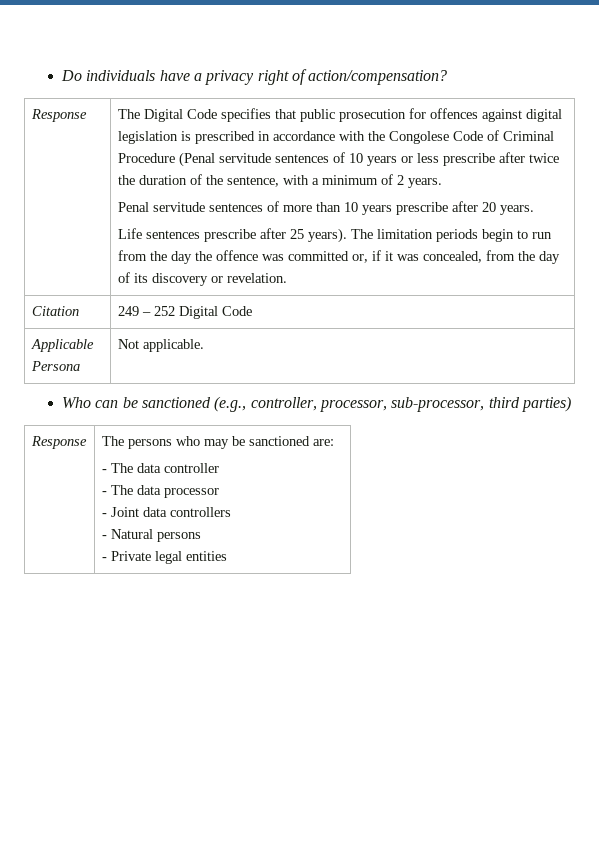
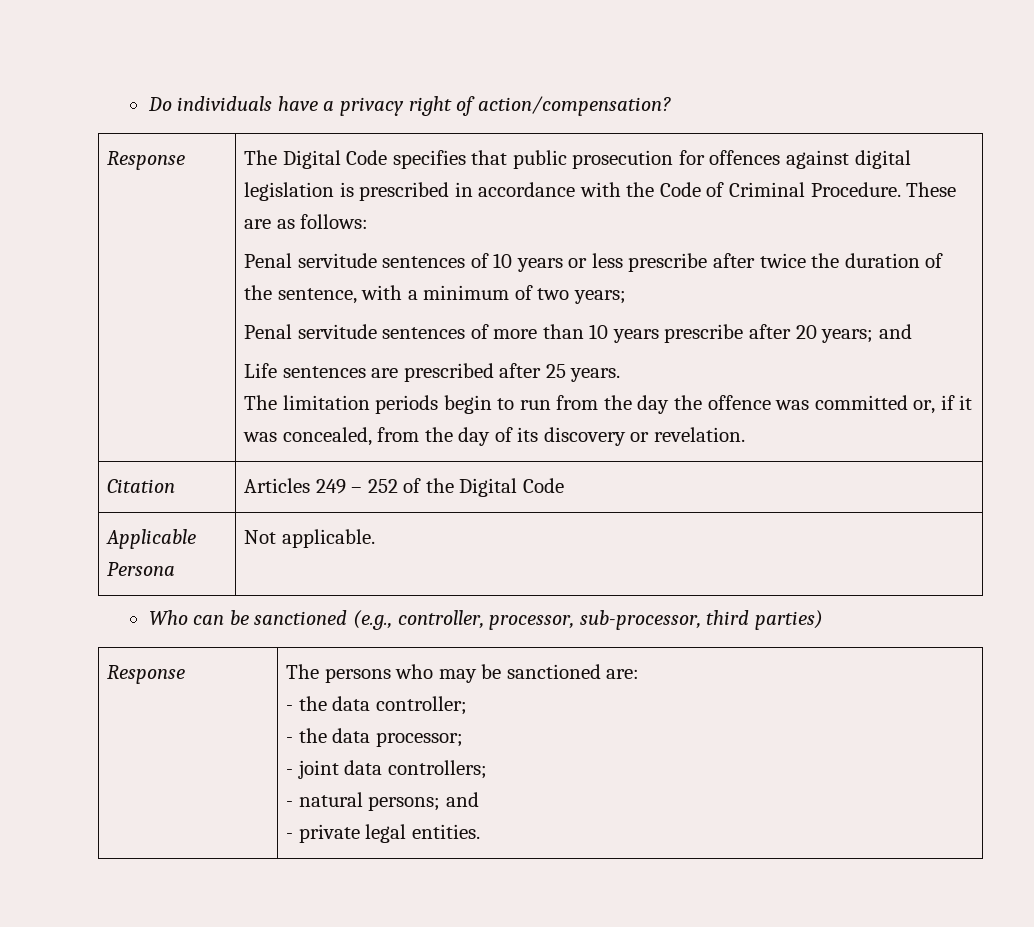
- The Digital Code specifies that public prosecution for offences against digital legislation is prescribed in accordance with the Congolese Code of Criminal Procedure (Penal servitude sentences of 10 years or less prescribe after twice the duration of the sentence, with a minimum of 2 years.
+ The Digital Code specifies that public prosecution for offences against digital legislation is prescribed in accordance with the Code of Criminal Procedure. These are as follows:
+ Penal servitude sentences of 10 years or less prescribe after twice the duration of the sentence, with a minimum of two years;
- Penal servitude sentences of more than 10 years prescribe after 20 years.
+ Penal servitude sentences of more than 10 years prescribe after 20 years; and
- Life sentences prescribe after 25 years). The limitation periods begin to run from the day the offence was committed or, if it was concealed, from the day of its discovery or revelation.
+ Life sentences are prescribed after 25 years.
+ The limitation periods begin to run from the day the offence was committed or, if it was concealed, from the day of its discovery or revelation.
- Citation | 249 – 252 Digital Code
+ Citation | Articles 249 – 252 of the Digital Code
  Response | The persons who may be sanctioned are:
- - The data controller
- - The data processor
- - Joint data controllers
- - Natural persons
- - Private legal entities
+ - the data controller;
+ - the data processor;
+ - joint data controllers;
+ - natural persons; and
+ - private legal entities.

